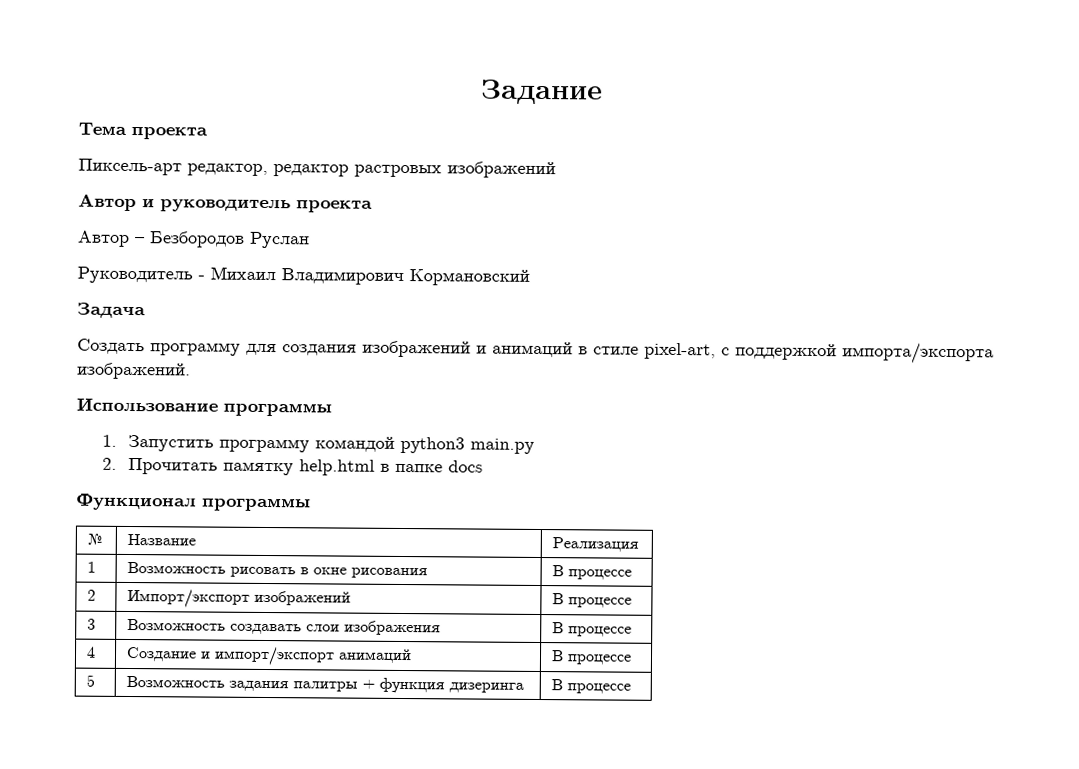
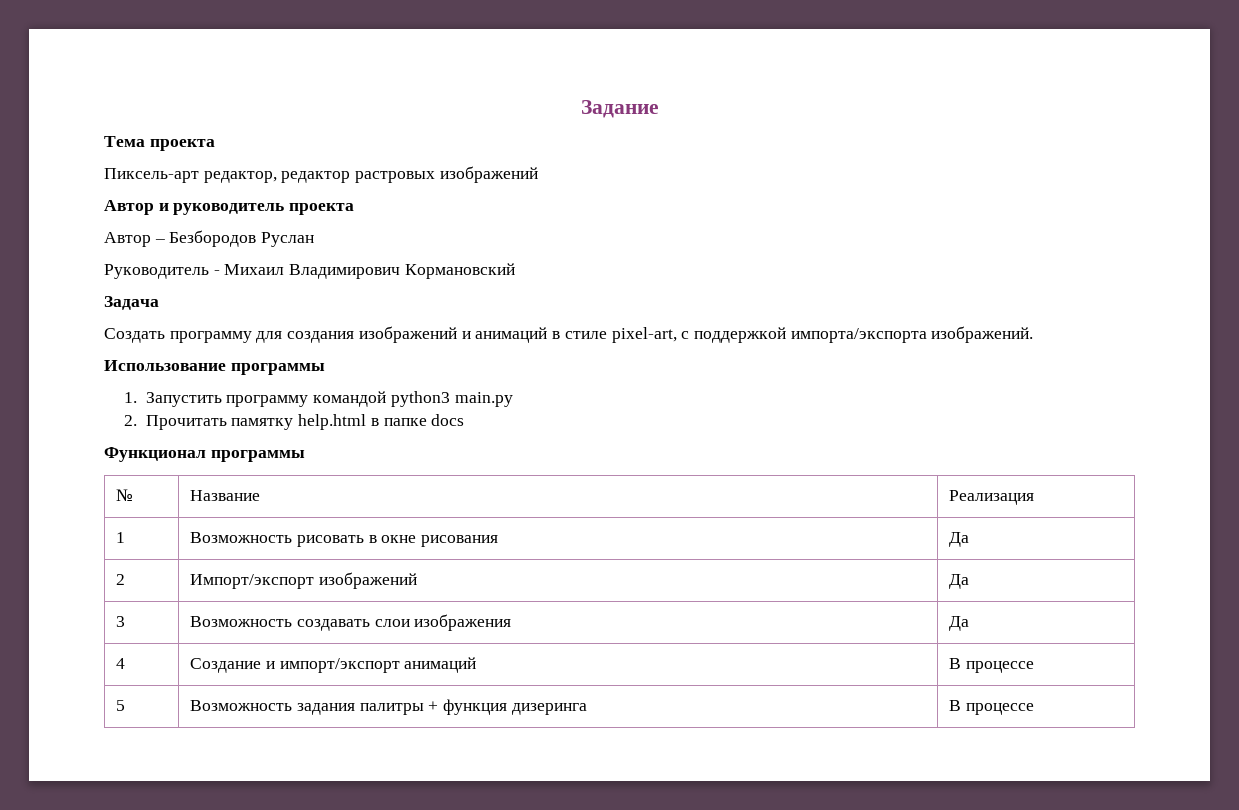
- 1 | Возможность рисовать в окне рисования | В процессе
+ 1 | Возможность рисовать в окне рисования | Да
- 2 | Импорт/экспорт изображений | В процессе
+ 2 | Импорт/экспорт изображений | Да
- 3 | Возможность создавать слои изображения | В процессе
+ 3 | Возможность создавать слои изображения | Да

